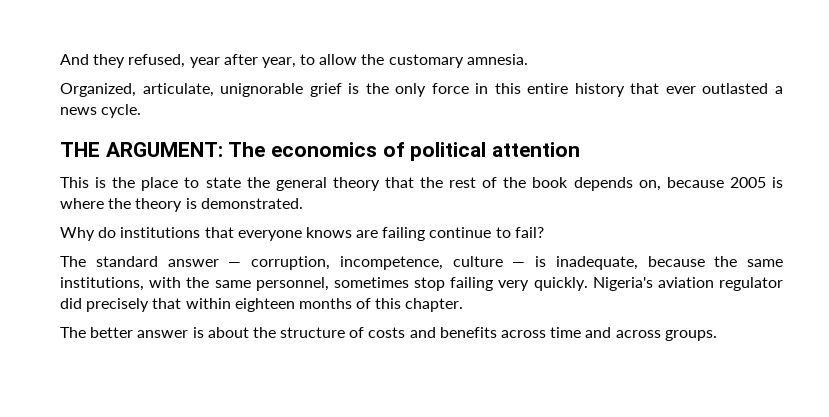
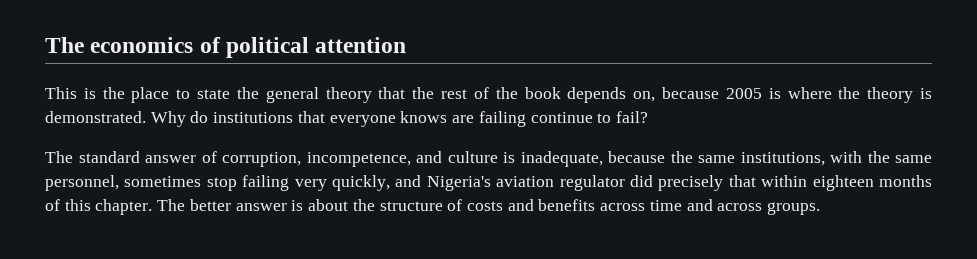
- And they refused, year after year, to allow the customary amnesia.
- Organized, articulate, unignorable grief is the only force in this entire history that ever outlasted a news cycle.
- THE ARGUMENT: The economics of political attention
+ The economics of political attention
- This is the place to state the general theory that the rest of the book depends on, because 2005 is where the theory is demonstrated.
- Why do institutions that everyone knows are failing continue to fail?
+ This is the place to state the general theory that the rest of the book depends on, because 2005 is where the theory is demonstrated. Why do institutions that everyone knows are failing continue to fail?
- The standard answer — corruption, incompetence, culture — is inadequate, because the same institutions, with the same personnel, sometimes stop failing very quickly. Nigeria's aviation regulator did precisely that within eighteen months of this chapter.
- The better answer is about the structure of costs and benefits across time and across groups.
+ The standard answer of corruption, incompetence, and culture is inadequate, because the same institutions, with the same personnel, sometimes stop failing very quickly, and Nigeria's aviation regulator did precisely that within eighteen months of this chapter. The better answer is about the structure of costs and benefits across time and across groups.

